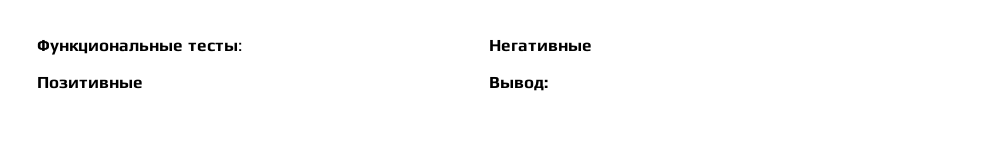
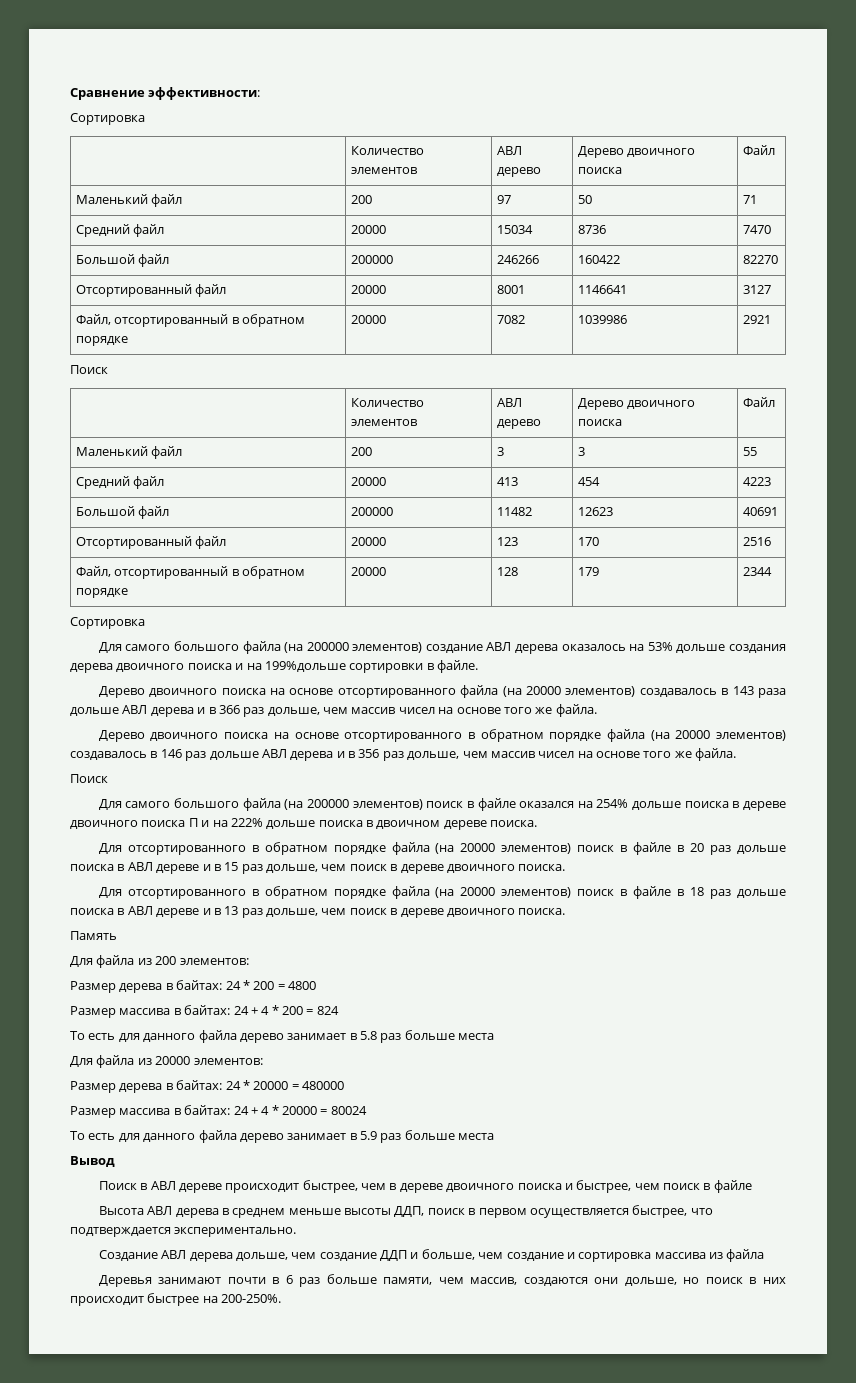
- Функциональные тесты:
- Позитивные
- Негативные
- Вывод:
+ Сравнение эффективности:
+ Сортировка
+ | Количество элементов | АВЛ дерево | Дерево двоичного поиска | Файл
+ Маленький файл | 200 | 97 | 50 | 71
+ Средний файл | 20000 | 15034 | 8736 | 7470
+ Большой файл | 200000 | 246266 | 160422 | 82270
+ Отсортированный файл | 20000 | 8001 | 1146641 | 3127
+ Файл, отсортированный в обратном порядке | 20000 | 7082 | 1039986 | 2921
+ Поиск
+ | Количество элементов | АВЛ дерево | Дерево двоичного поиска | Файл
+ Маленький файл | 200 | 3 | 3 | 55
+ Средний файл | 20000 | 413 | 454 | 4223
+ Большой файл | 200000 | 11482 | 12623 | 40691
+ Отсортированный файл | 20000 | 123 | 170 | 2516
+ Файл, отсортированный в обратном порядке | 20000 | 128 | 179 | 2344
+ Сортировка
+ Для самого большого файла (на 200000 элементов) создание АВЛ дерева оказалось на 53% дольше создания дерева двоичного поиска и на 199%дольше сортировки в файле.
+ Дерево двоичного поиска на основе отсортированного файла (на 20000 элементов) создавалось в 143 раза дольше АВЛ дерева и в 366 раз дольше, чем массив чисел на основе того же файла.
+ Дерево двоичного поиска на основе отсортированного в обратном порядке файла (на 20000 элементов) создавалось в 146 раз дольше АВЛ дерева и в 356 раз дольше, чем массив чисел на основе того же файла.
+ Поиск
+ Для самого большого файла (на 200000 элементов) поиск в файле оказался на 254% дольше поиска в дереве двоичного поиска П и на 222% дольше поиска в двоичном дереве поиска.
+ Для отсортированного в обратном порядке файла (на 20000 элементов) поиск в файле в 20 раз дольше поиска в АВЛ дереве и в 15 раз дольше, чем поиск в дереве двоичного поиска.
+ Для отсортированного в обратном порядке файла (на 20000 элементов) поиск в файле в 18 раз дольше поиска в АВЛ дереве и в 13 раз дольше, чем поиск в дереве двоичного поиска.
+ Память
+ Для файла из 200 элементов:
+ Размер дерева в байтах: 24 * 200 = 4800
+ Размер массива в байтах: 24 + 4 * 200 = 824
+ То есть для данного файла дерево занимает в 5.8 раз больше места
+ Для файла из 20000 элементов:
+ Размер дерева в байтах: 24 * 20000 = 480000
+ Размер массива в байтах: 24 + 4 * 20000 = 80024
+ То есть для данного файла дерево занимает в 5.9 раз больше места
+ Вывод
+ Поиск в АВЛ дереве происходит быстрее, чем в дереве двоичного поиска и быстрее, чем поиск в файле
+ Высота АВЛ дерева в среднем меньше высоты ДДП, поиск в первом осуществляется быстрее, что подтверждается экспериментально.
+ Создание АВЛ дерева дольше, чем создание ДДП и больше, чем создание и сортировка массива из файла
+ Деревья занимают почти в 6 раз больше памяти, чем массив, создаются они дольше, но поиск в них происходит быстрее на 200-250%.

